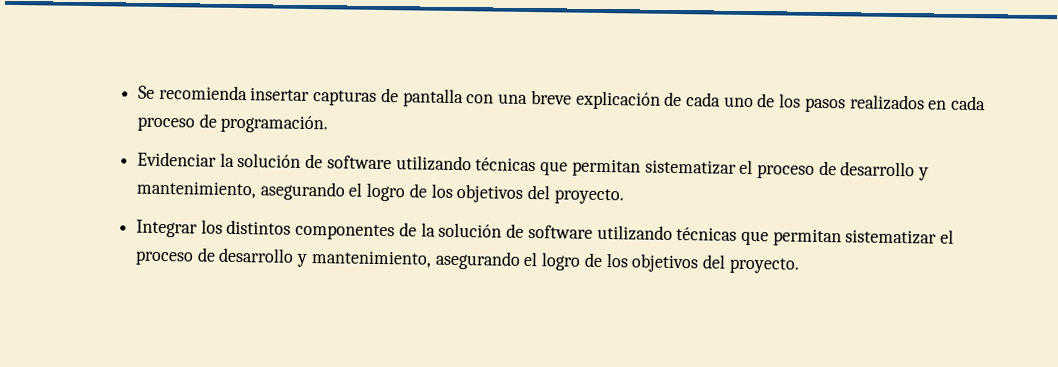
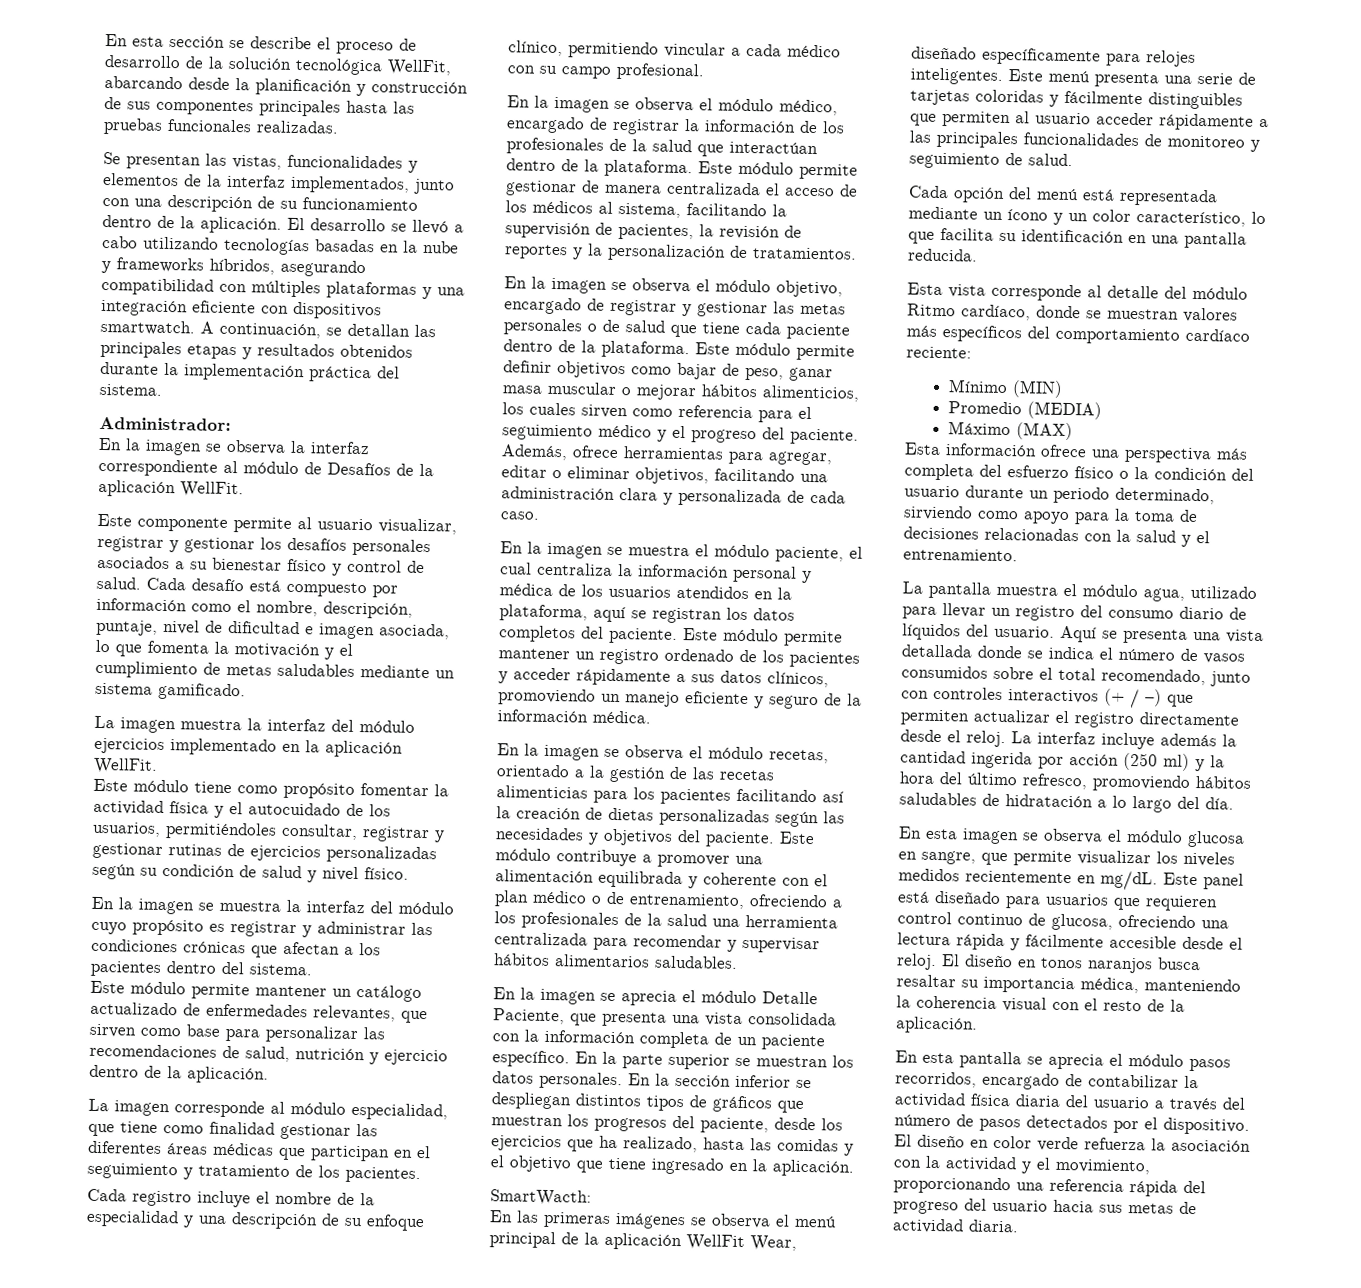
- Se recomienda insertar capturas de pantalla con una breve explicación de cada uno de los pasos realizados en cada proceso de programación.
- Evidenciar la solución de software utilizando técnicas que permitan sistematizar el proceso de desarrollo y mantenimiento, asegurando el logro de los objetivos del proyecto.
- Integrar los distintos componentes de la solución de software utilizando técnicas que permitan sistematizar el proceso de desarrollo y mantenimiento, asegurando el logro de los objetivos del proyecto.
+ En esta sección se describe el proceso de desarrollo de la solución tecnológica WellFit, abarcando desde la planificación y construcción de sus componentes principales hasta las pruebas funcionales realizadas.
+ Se presentan las vistas, funcionalidades y elementos de la interfaz implementados, junto con una descripción de su funcionamiento dentro de la aplicación. El desarrollo se llevó a cabo utilizando tecnologías basadas en la nube y frameworks híbridos, asegurando compatibilidad con múltiples plataformas y una integración eficiente con dispositivos smartwatch. A continuación, se detallan las principales etapas y resultados obtenidos durante la implementación práctica del sistema.
+ Administrador:
+ En la imagen se observa la interfaz correspondiente al módulo de Desafíos de la aplicación WellFit.
+ Este componente permite al usuario visualizar, registrar y gestionar los desafíos personales asociados a su bienestar físico y control de salud. Cada desafío está compuesto por información como el nombre, descripción, puntaje, nivel de dificultad e imagen asociada, lo que fomenta la motivación y el cumplimiento de metas saludables mediante un sistema gamificado.
+ La imagen muestra la interfaz del módulo ejercicios implementado en la aplicación WellFit.
+ Este módulo tiene como propósito fomentar la actividad física y el autocuidado de los usuarios, permitiéndoles consultar, registrar y gestionar rutinas de ejercicios personalizadas según su condición de salud y nivel físico.
+ En la imagen se muestra la interfaz del módulo cuyo propósito es registrar y administrar las condiciones crónicas que afectan a los pacientes dentro del sistema.
+ Este módulo permite mantener un catálogo actualizado de enfermedades relevantes, que sirven como base para personalizar las recomendaciones de salud, nutrición y ejercicio dentro de la aplicación.
+ La imagen corresponde al módulo especialidad, que tiene como finalidad gestionar las diferentes áreas médicas que participan en el seguimiento y tratamiento de los pacientes.
+ Cada registro incluye el nombre de la especialidad y una descripción de su enfoque clínico, permitiendo vincular a cada médico con su campo profesional.
+ En la imagen se observa el módulo médico, encargado de registrar la información de los profesionales de la salud que interactúan dentro de la plataforma. Este módulo permite gestionar de manera centralizada el acceso de los médicos al sistema, facilitando la supervisión de pacientes, la revisión de reportes y la personalización de tratamientos.
+ En la imagen se observa el módulo objetivo, encargado de registrar y gestionar las metas personales o de salud que tiene cada paciente dentro de la plataforma. Este módulo permite definir objetivos como bajar de peso, ganar masa muscular o mejorar hábitos alimenticios, los cuales sirven como referencia para el seguimiento médico y el progreso del paciente. Además, ofrece herramientas para agregar, editar o eliminar objetivos, facilitando una administración clara y personalizada de cada caso.
+ En la imagen se muestra el módulo paciente, el cual centraliza la información personal y médica de los usuarios atendidos en la plataforma, aquí se registran los datos completos del paciente. Este módulo permite mantener un registro ordenado de los pacientes y acceder rápidamente a sus datos clínicos, promoviendo un manejo eficiente y seguro de la información médica.
+ En la imagen se observa el módulo recetas, orientado a la gestión de las recetas alimenticias para los pacientes facilitando así la creación de dietas personalizadas según las necesidades y objetivos del paciente. Este módulo contribuye a promover una alimentación equilibrada y coherente con el plan médico o de entrenamiento, ofreciendo a los profesionales de la salud una herramienta centralizada para recomendar y supervisar hábitos alimentarios saludables.
+ En la imagen se aprecia el módulo Detalle Paciente, que presenta una vista consolidada con la información completa de un paciente específico. En la parte superior se muestran los datos personales. En la sección inferior se despliegan distintos tipos de gráficos que muestran los progresos del paciente, desde los ejercicios que ha realizado, hasta las comidas y el objetivo que tiene ingresado en la aplicación.
+ SmartWacth:
+ En las primeras imágenes se observa el menú principal de la aplicación WellFit Wear, diseñado específicamente para relojes inteligentes. Este menú presenta una serie de tarjetas coloridas y fácilmente distinguibles que permiten al usuario acceder rápidamente a las principales funcionalidades de monitoreo y seguimiento de salud.
+ Cada opción del menú está representada mediante un ícono y un color característico, lo que facilita su identificación en una pantalla reducida.
+ Esta vista corresponde al detalle del módulo Ritmo cardíaco, donde se muestran valores más específicos del comportamiento cardíaco reciente:
+ Mínimo (MIN)
+ Promedio (MEDIA)
+ Máximo (MAX)
+ Esta información ofrece una perspectiva más completa del esfuerzo físico o la condición del usuario durante un periodo determinado, sirviendo como apoyo para la toma de decisiones relacionadas con la salud y el entrenamiento.
+ La pantalla muestra el módulo agua, utilizado para llevar un registro del consumo diario de líquidos del usuario. Aquí se presenta una vista detallada donde se indica el número de vasos consumidos sobre el total recomendado, junto con controles interactivos (+ / –) que permiten actualizar el registro directamente desde el reloj. La interfaz incluye además la cantidad ingerida por acción (250 ml) y la hora del último refresco, promoviendo hábitos saludables de hidratación a lo largo del día.
+ En esta imagen se observa el módulo glucosa en sangre, que permite visualizar los niveles medidos recientemente en mg/dL. Este panel está diseñado para usuarios que requieren control continuo de glucosa, ofreciendo una lectura rápida y fácilmente accesible desde el reloj. El diseño en tonos naranjos busca resaltar su importancia médica, manteniendo la coherencia visual con el resto de la aplicación.
+ En esta pantalla se aprecia el módulo pasos recorridos, encargado de contabilizar la actividad física diaria del usuario a través del número de pasos detectados por el dispositivo. El diseño en color verde refuerza la asociación con la actividad y el movimiento, proporcionando una referencia rápida del progreso del usuario hacia sus metas de actividad diaria.

